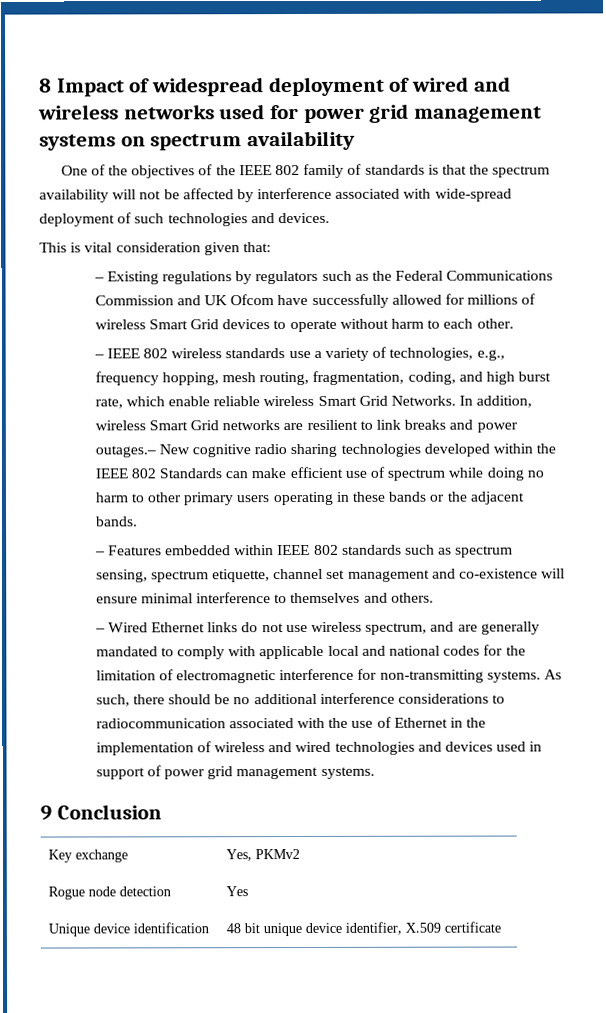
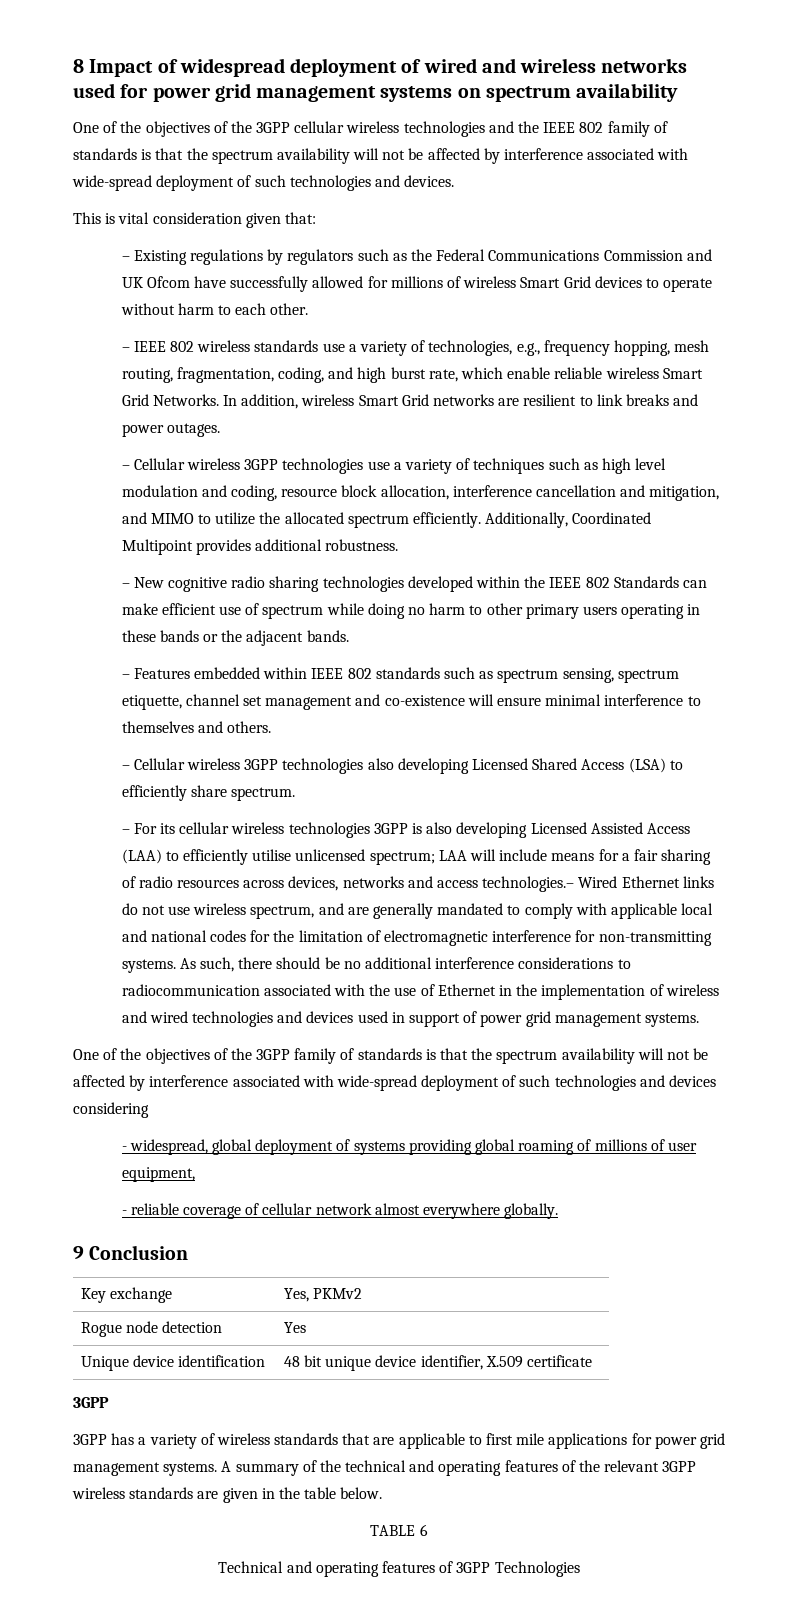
- One of the objectives of the IEEE 802 family of standards is that the spectrum availability will not be affected by interference associated with wide-spread deployment of such technologies and devices.
+ One of the objectives of the 3GPP cellular wireless technologies and the IEEE 802 family of standards is that the spectrum availability will not be affected by interference associated with wide-spread deployment of such technologies and devices.
- In addition, wireless Smart Grid networks are resilient to link breaks and power outages.– New cognitive radio sharing technologies developed within the IEEE 802 Standards can make efficient use of spectrum while doing no harm to other primary users operating in these bands or the adjacent bands.
+ In addition, wireless Smart Grid networks are resilient to link breaks and power outages.
+ – Cellular wireless 3GPP technologies use a variety of techniques such as high level modulation and coding, resource block allocation, interference cancellation and mitigation, and MIMO to utilize the allocated spectrum efficiently. Additionally, Coordinated Multipoint provides additional robustness.
+ – New cognitive radio sharing technologies developed within the IEEE 802 Standards can make efficient use of spectrum while doing no harm to other primary users operating in these bands or the adjacent bands.
- – Wired Ethernet links do not use wireless spectrum, and are generally mandated to comply with applicable local and national codes for the limitation of electromagnetic interference for non-transmitting systems.
+ – Cellular wireless 3GPP technologies also developing Licensed Shared Access (LSA) to efficiently share spectrum.
+ – For its cellular wireless technologies 3GPP is also developing Licensed Assisted Access (LAA) to efficiently utilise unlicensed spectrum; LAA will include means for a fair sharing of radio resources across devices, networks and access technologies.– Wired Ethernet links do not use wireless spectrum, and are generally mandated to comply with applicable local and national codes for the limitation of electromagnetic interference for non-transmitting systems.
+ One of the objectives of the 3GPP family of standards is that the spectrum availability will not be affected by interference associated with wide-spread deployment of such technologies and devices considering
+ - widespread, global deployment of systems providing global roaming of millions of user equipment,
+ - reliable coverage of cellular network almost everywhere globally.
  Unique device identification | 48 bit unique device identifier, X.509 certificate
+ 3GPP
+ 3GPP has a variety of wireless standards that are applicable to first mile applications for power grid management systems. A summary of the technical and operating features of the relevant 3GPP wireless standards are given in the table below.
+ TABLE 6
+ Technical and operating features of 3GPP Technologies

